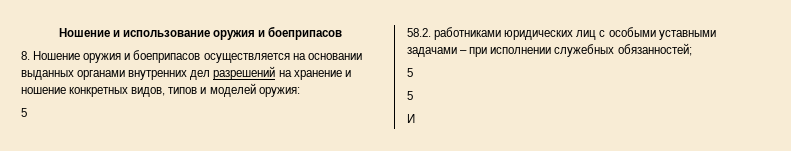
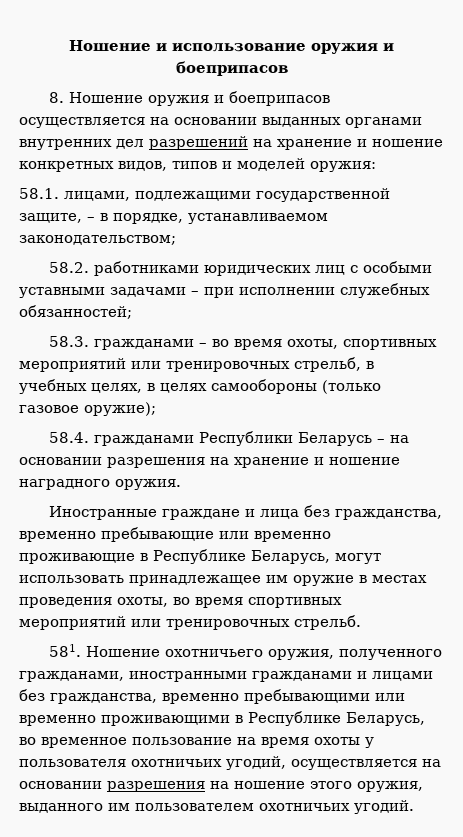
  8. Ношение оружия и боеприпасов осуществляется на основании выданных органами внутренних дел разрешений на хранение и ношение конкретных видов, типов и моделей оружия:
- 5
+ 58.1. лицами, подлежащими государственной защите, – в порядке, устанавливаемом законодательством;
  58.2. работниками юридических лиц с особыми уставными задачами – при исполнении служебных обязанностей;
- 5
- 5
- И
+ 58.3. гражданами – во время охоты, спортивных мероприятий или тренировочных стрельб, в учебных целях, в целях самообороны (только газовое оружие);
+ 58.4. гражданами Республики Беларусь – на основании разрешения на хранение и ношение наградного оружия.
+ Иностранные граждане и лица без гражданства, временно пребывающие или временно проживающие в Республике Беларусь, могут использовать принадлежащее им оружие в местах проведения охоты, во время спортивных мероприятий или тренировочных стрельб.
+ 581. Ношение охотничьего оружия, полученного гражданами, иностранными гражданами и лицами без гражданства, временно пребывающими или временно проживающими в Республике Беларусь, во временное пользование на время охоты у пользователя охотничьих угодий, осуществляется на основании разрешения на ношение этого оружия, выданного им пользователем охотничьих угодий.

